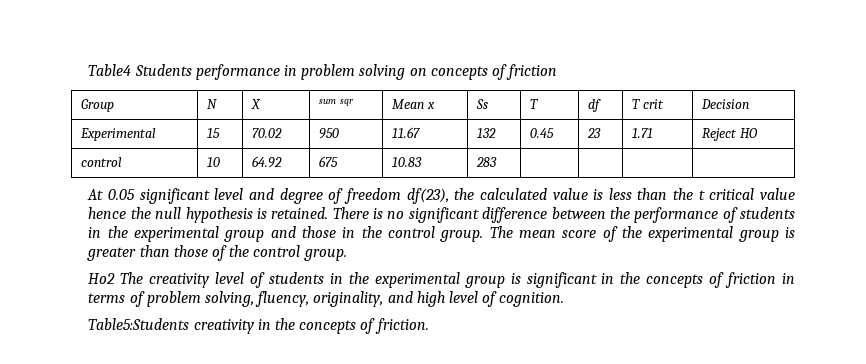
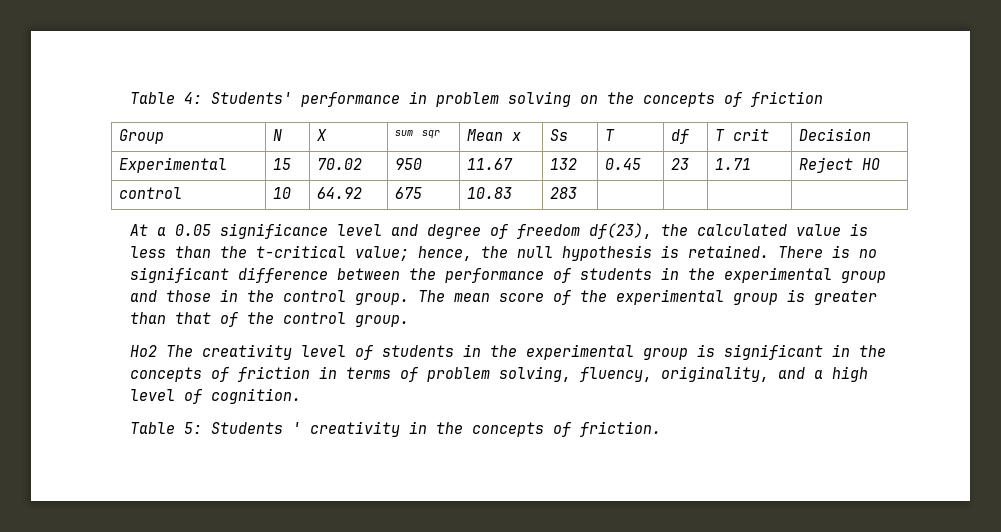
- Table4 Students performance in problem solving on concepts of friction
+ Table 4: Students' performance in problem solving on the concepts of friction
- At 0.05 significant level and degree of freedom df(23), the calculated value is less than the t critical value hence the null hypothesis is retained.
+ At a 0.05 significance level and degree of freedom df(23), the calculated value is less than the t-critical value; hence, the null hypothesis is retained.
- The mean score of the experimental group is greater than those of the control group.
+ The mean score of the experimental group is greater than that of the control group.
- Ho2 The creativity level of students in the experimental group is significant in the concepts of friction in terms of problem solving, fluency, originality, and high level of cognition.
+ Ho2 The creativity level of students in the experimental group is significant in the concepts of friction in terms of problem solving, fluency, originality, and a high level of cognition.
- Table5:Students creativity in the concepts of friction.
+ Table 5: Students ' creativity in the concepts of friction.

